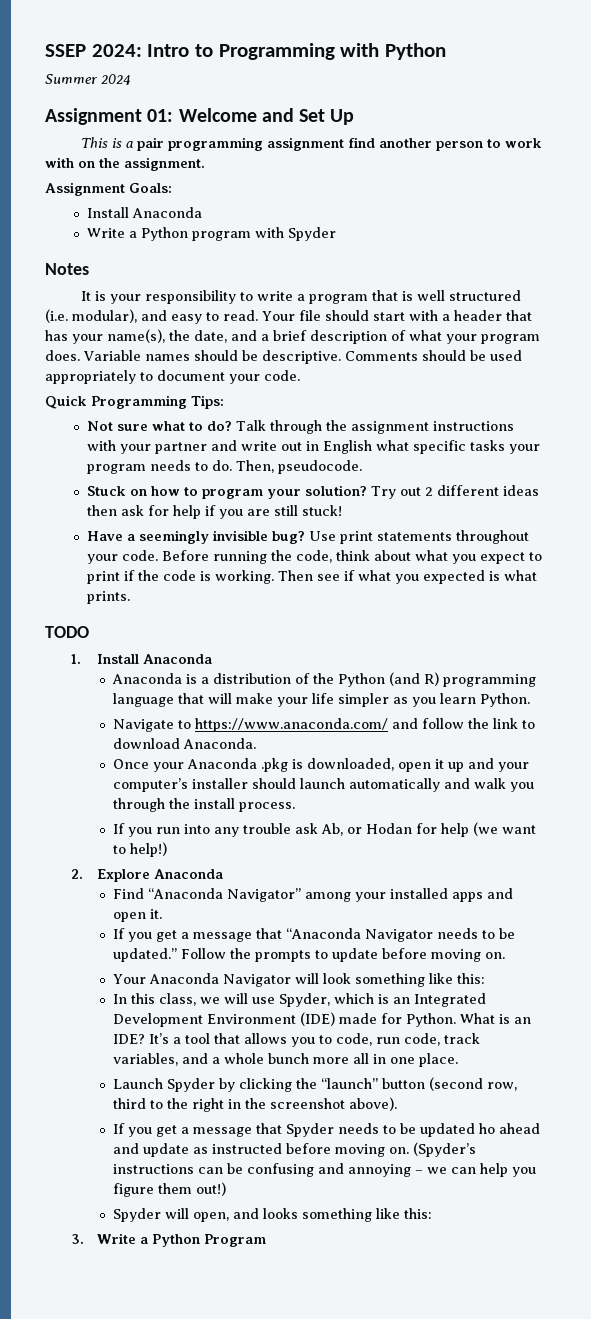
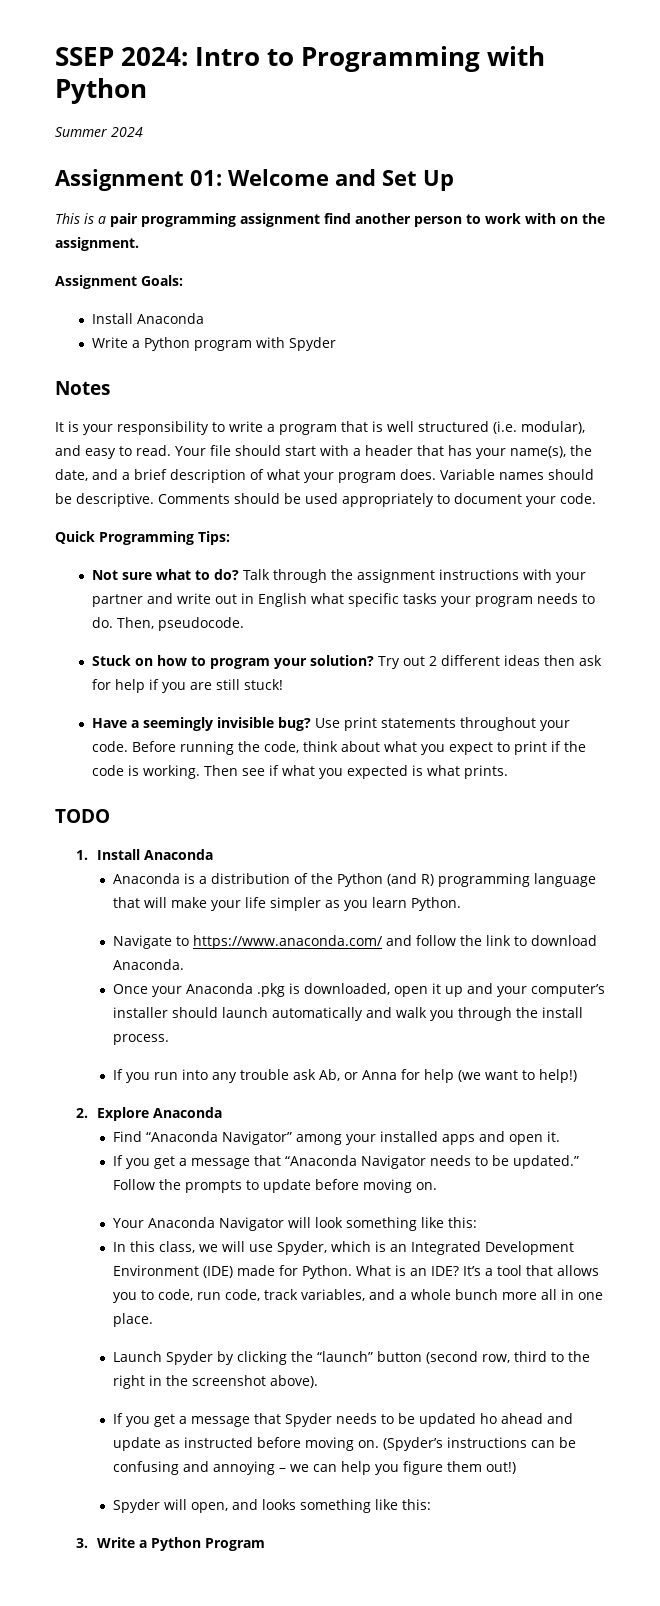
- If you run into any trouble ask Ab, or Hodan for help (we want to help!)
+ If you run into any trouble ask Ab, or Anna for help (we want to help!)

